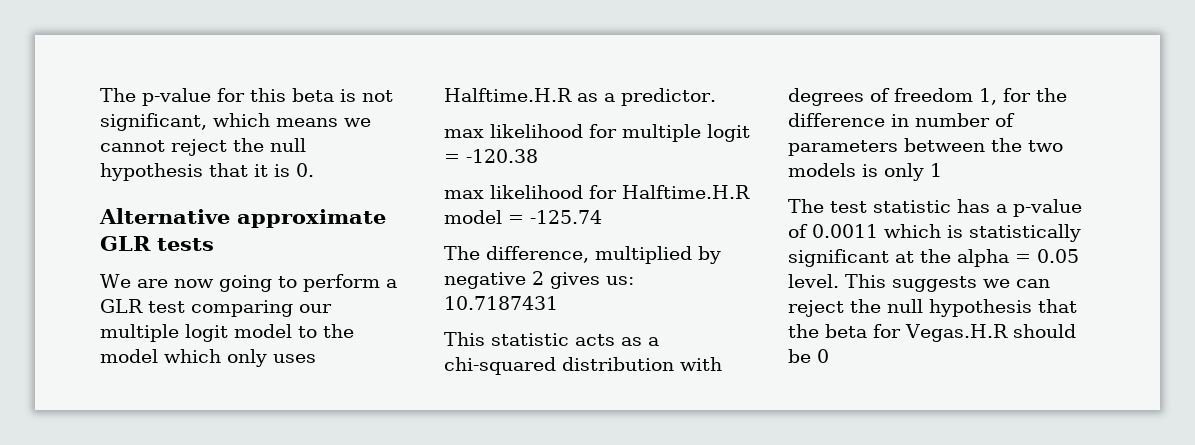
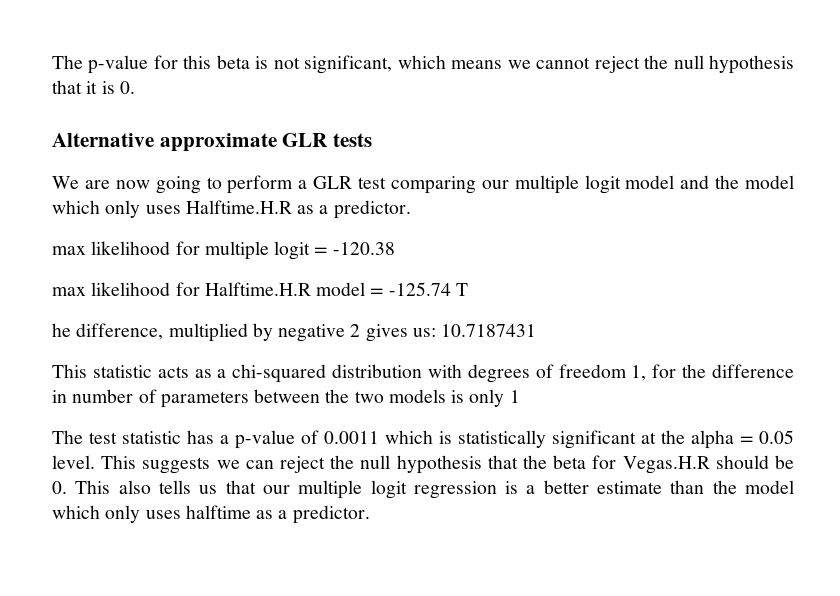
- We are now going to perform a GLR test comparing our multiple logit model to the model which only uses Halftime.H.R as a predictor.
+ We are now going to perform a GLR test comparing our multiple logit model and the model which only uses Halftime.H.R as a predictor.
- max likelihood for Halftime.H.R model = -125.74
- The difference, multiplied by negative 2 gives us: 10.7187431
+ max likelihood for Halftime.H.R model = -125.74 T
+ he difference, multiplied by negative 2 gives us: 10.7187431
- This suggests we can reject the null hypothesis that the beta for Vegas.H.R should be 0
+ This suggests we can reject the null hypothesis that the beta for Vegas.H.R should be 0. This also tells us that our multiple logit regression is a better estimate than the model which only uses halftime as a predictor.

